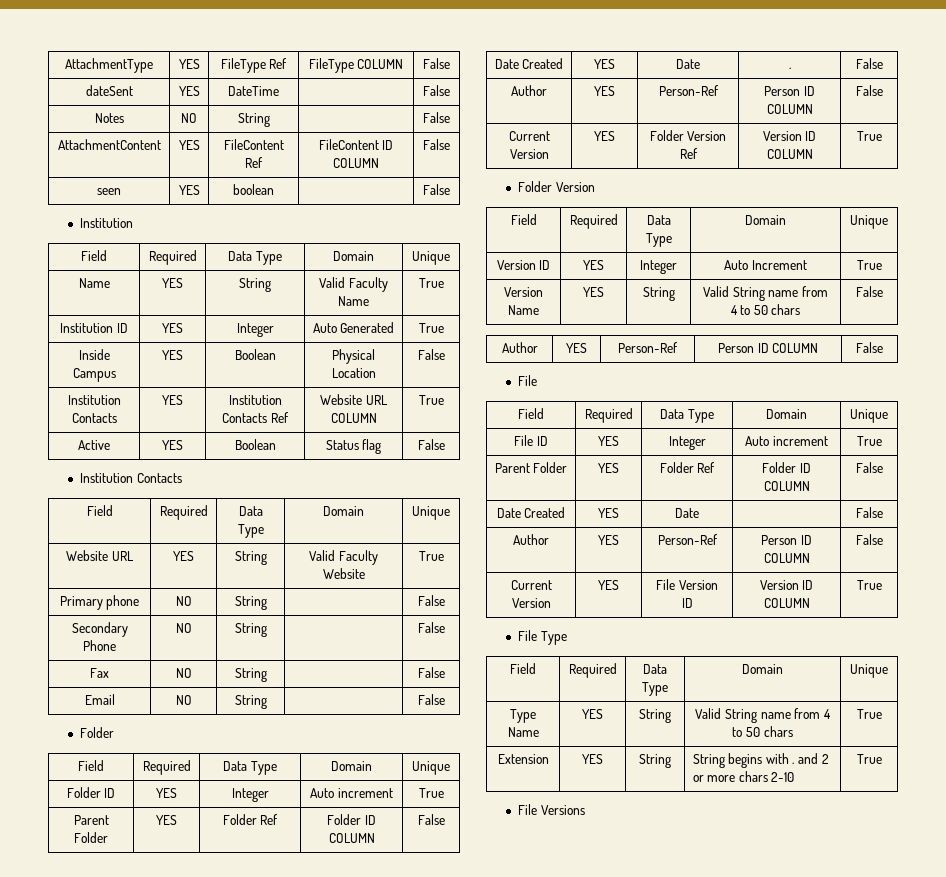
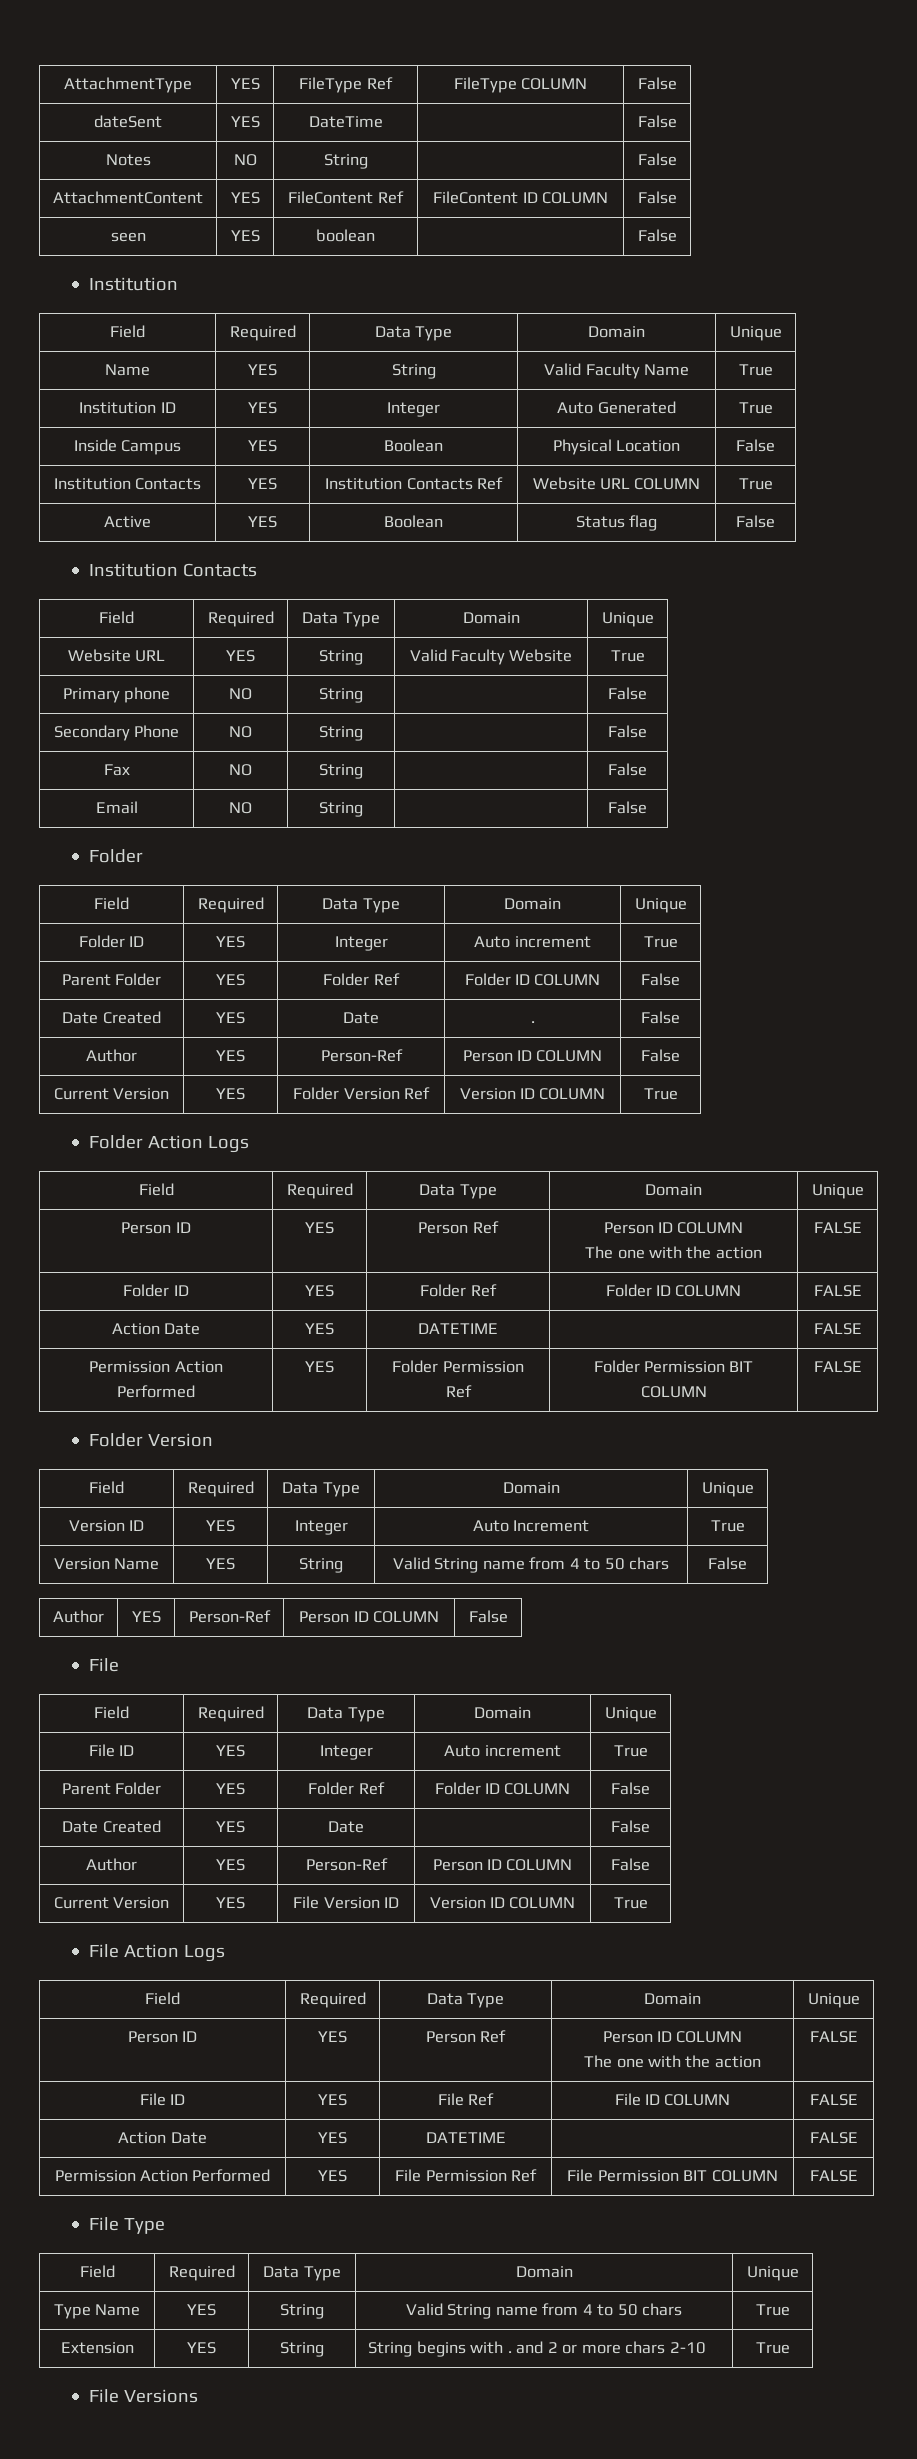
+ Folder Action Logs
+ Field | Required | Data Type | Domain | Unique
+ Person ID | YES | Person Ref | Person ID COLUMN
+ The one with the action | FALSE
+ Folder ID | YES | Folder Ref | Folder ID COLUMN | FALSE
+ Action Date | YES | DATETIME | | FALSE
+ Permission Action Performed | YES | Folder Permission Ref | Folder Permission BIT COLUMN | FALSE
+ File Action Logs
+ Field | Required | Data Type | Domain | Unique
+ Person ID | YES | Person Ref | Person ID COLUMN
+ The one with the action | FALSE
+ File ID | YES | File Ref | File ID COLUMN | FALSE
+ Action Date | YES | DATETIME | | FALSE
+ Permission Action Performed | YES | File Permission Ref | File Permission BIT COLUMN | FALSE

